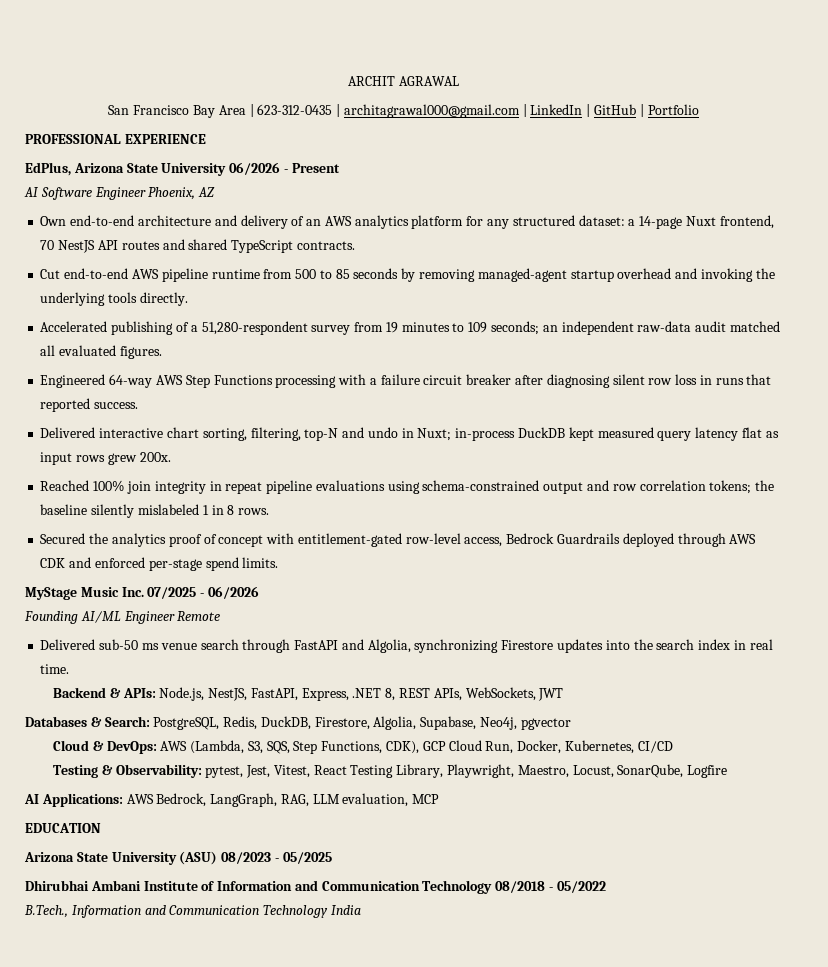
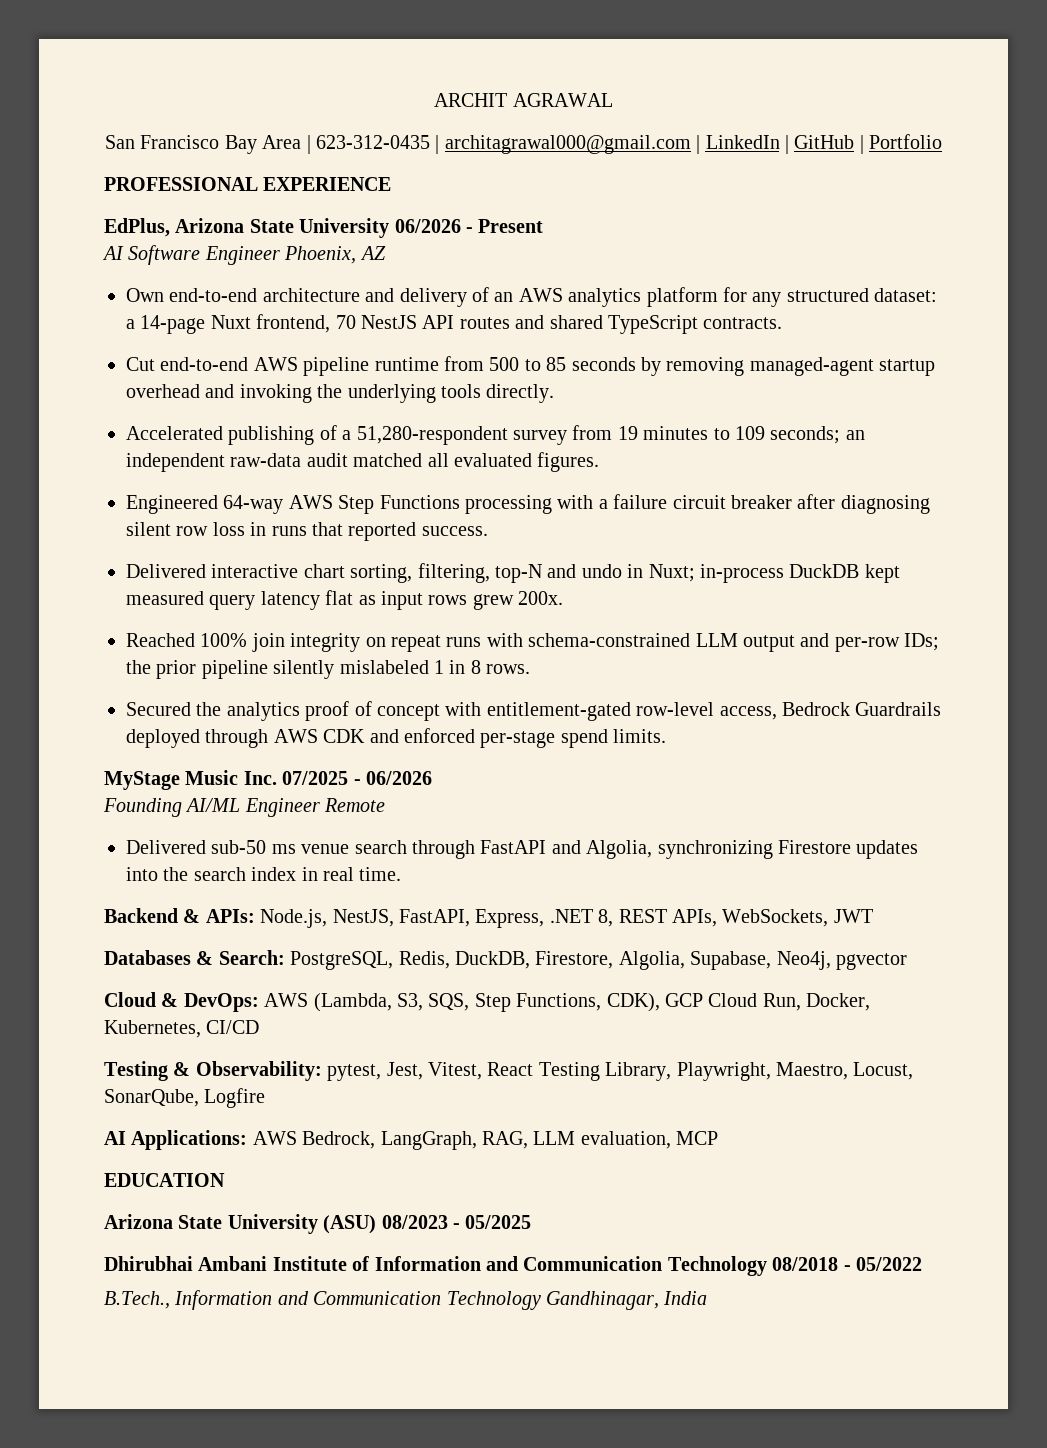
- Reached 100% join integrity in repeat pipeline evaluations using schema-constrained output and row correlation tokens; the baseline silently mislabeled 1 in 8 rows.
+ Reached 100% join integrity on repeat runs with schema-constrained LLM output and per-row IDs; the prior pipeline silently mislabeled 1 in 8 rows.
- B.Tech., Information and Communication Technology India
+ B.Tech., Information and Communication Technology Gandhinagar, India

